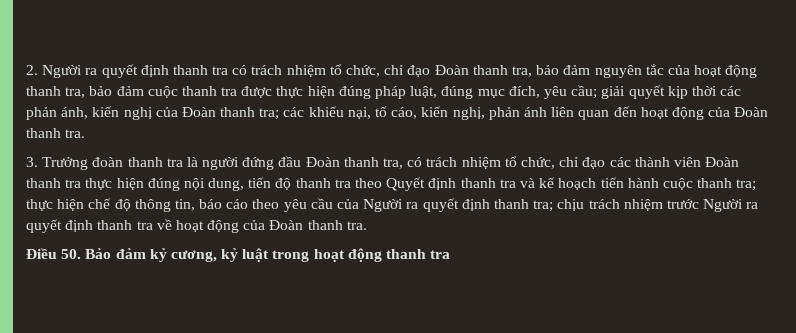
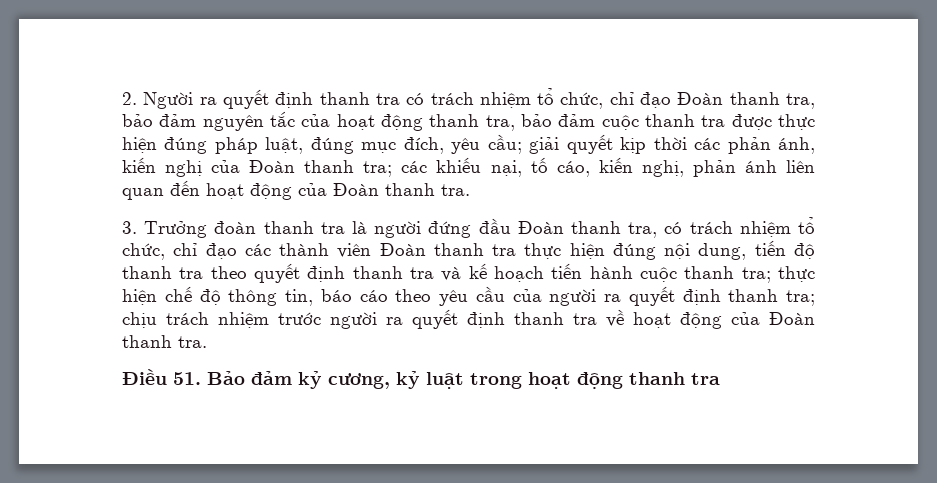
- 3. Trưởng đoàn thanh tra là người đứng đầu Đoàn thanh tra, có trách nhiệm tổ chức, chỉ đạo các thành viên Đoàn thanh tra thực hiện đúng nội dung, tiến độ thanh tra theo Quyết định thanh tra và kế hoạch tiến hành cuộc thanh tra;
+ 3. Trưởng đoàn thanh tra là người đứng đầu Đoàn thanh tra, có trách nhiệm tổ chức, chỉ đạo các thành viên Đoàn thanh tra thực hiện đúng nội dung, tiến độ thanh tra theo quyết định thanh tra và kế hoạch tiến hành cuộc thanh tra;
- thực hiện chế độ thông tin, báo cáo theo yêu cầu của Người ra quyết định thanh tra;
+ thực hiện chế độ thông tin, báo cáo theo yêu cầu của người ra quyết định thanh tra;
- chịu trách nhiệm trước Người ra quyết định thanh tra về hoạt động của Đoàn thanh tra.
+ chịu trách nhiệm trước người ra quyết định thanh tra về hoạt động của Đoàn thanh tra.
- Điều 50. Bảo đảm kỷ cương, kỷ luật trong hoạt động thanh tra
+ Điều 51. Bảo đảm kỷ cương, kỷ luật trong hoạt động thanh tra

